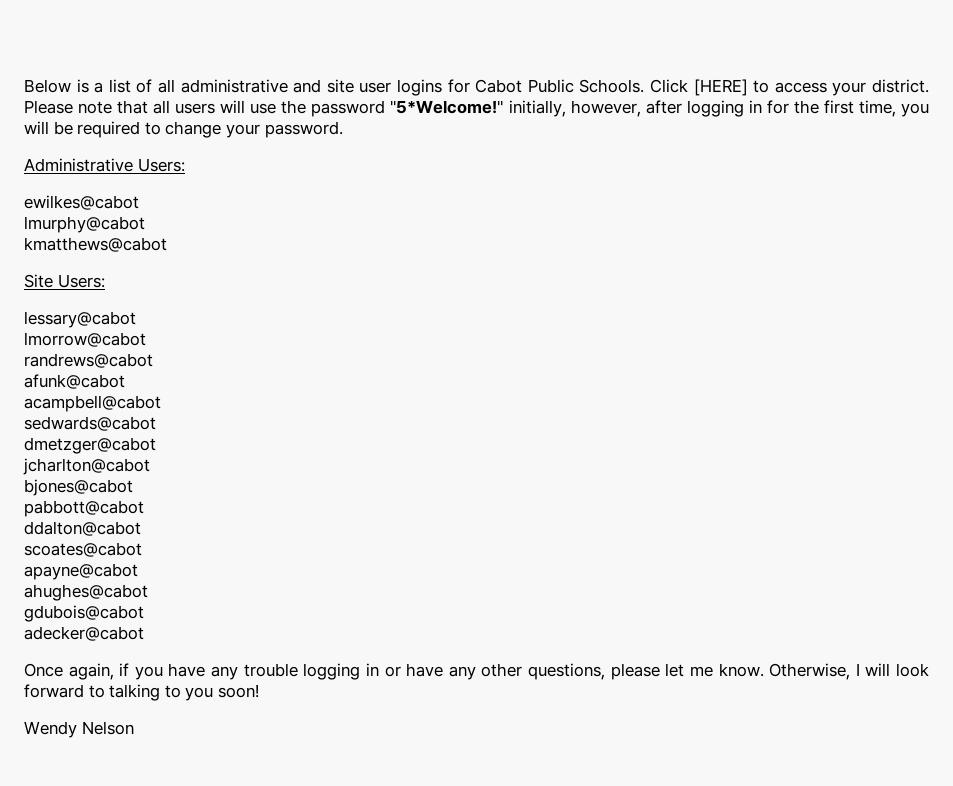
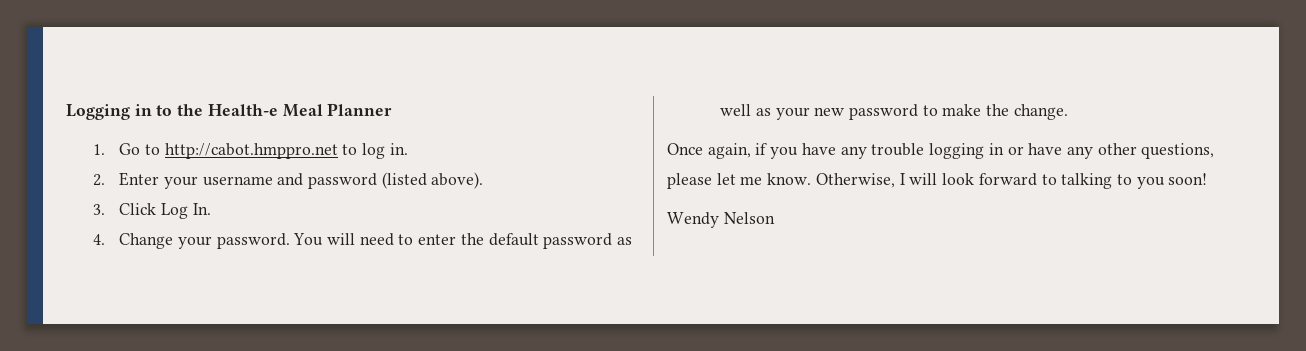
- Below is a list of all administrative and site user logins for Cabot Public Schools. Click [HERE] to access your district. Please note that all users will use the password "5*Welcome!" initially, however, after logging in for the first time, you will be required to change your password.
- Administrative Users:
- ewilkes@cabot
- lmurphy@cabot
- kmatthews@cabot
- Site Users:
- lessary@cabot
- lmorrow@cabot
- randrews@cabot
- afunk@cabot
- acampbell@cabot
- sedwards@cabot
- dmetzger@cabot
- jcharlton@cabot
- bjones@cabot
- pabbott@cabot
- ddalton@cabot
- scoates@cabot
- apayne@cabot
- ahughes@cabot
- gdubois@cabot
- adecker@cabot
+ Logging in to the Health-e Meal Planner
+ 1. Go to http://cabot.hmppro.net to log in.
+ 2. Enter your username and password (listed above).
+ 3. Click Log In.
+ 4. Change your password. You will need to enter the default password as well as your new password to make the change.

